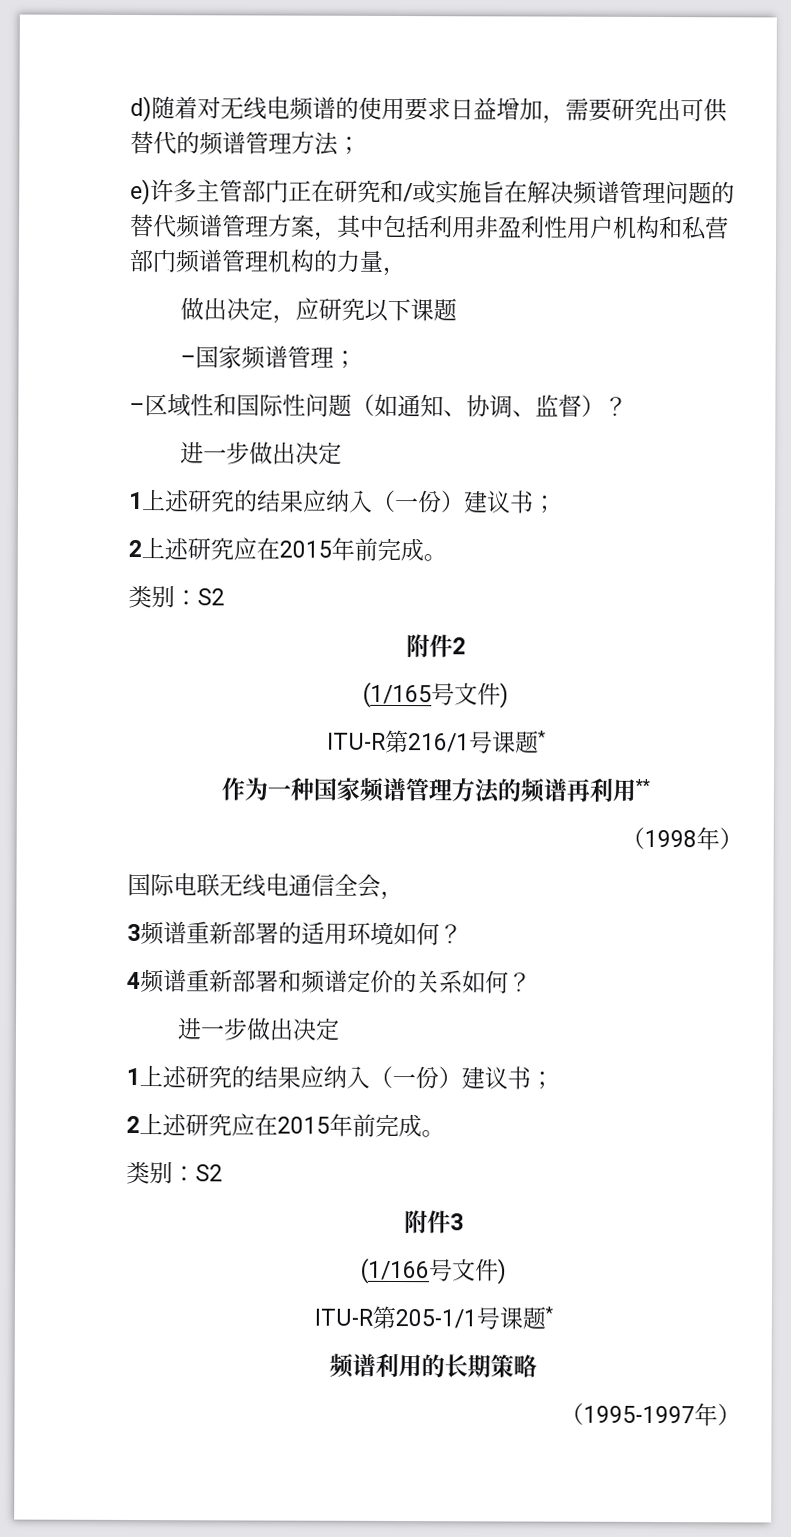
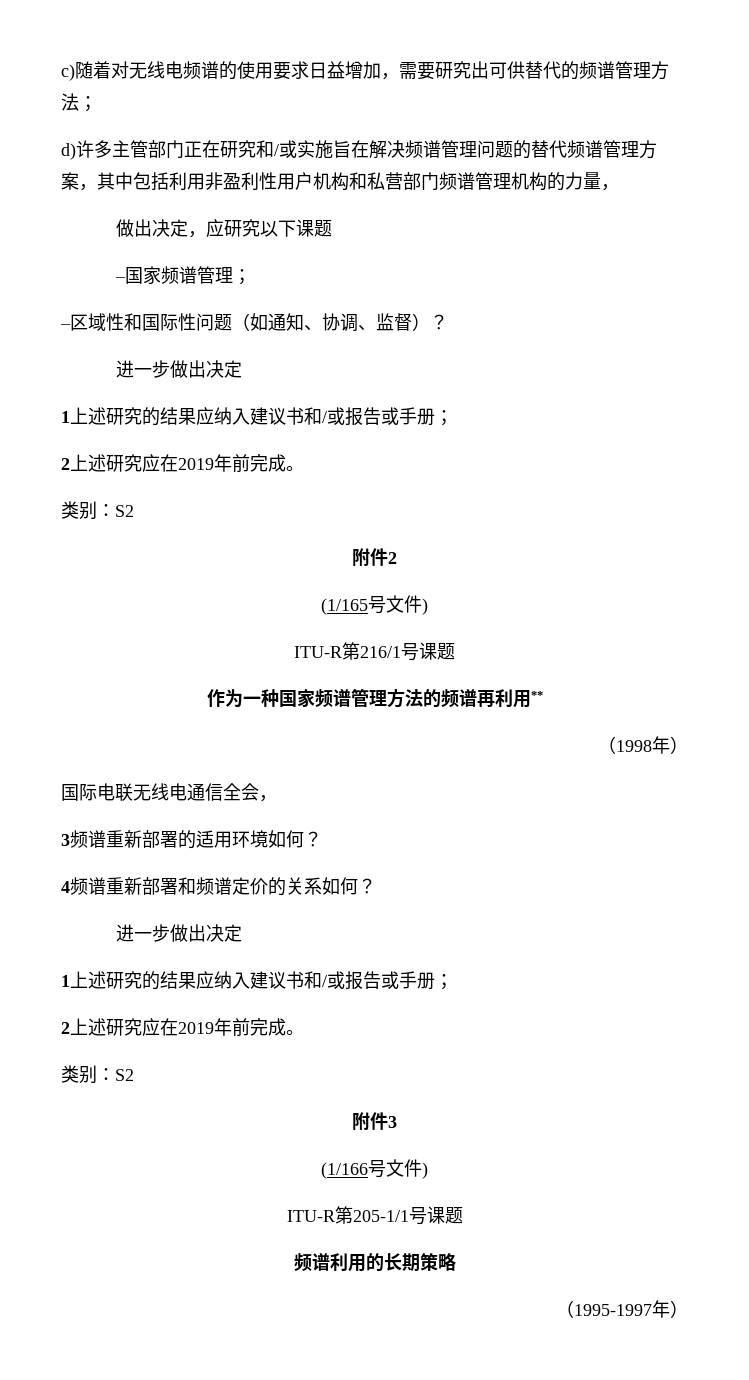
- d)随着对无线电频谱的使用要求日益增加，需要研究出可供替代的频谱管理方法；
+ c)随着对无线电频谱的使用要求日益增加，需要研究出可供替代的频谱管理方法；
- e)许多主管部门正在研究和/或实施旨在解决频谱管理问题的替代频谱管理方案，其中包括利用非盈利性用户机构和私营部门频谱管理机构的力量，
+ d)许多主管部门正在研究和/或实施旨在解决频谱管理问题的替代频谱管理方案，其中包括利用非盈利性用户机构和私营部门频谱管理机构的力量，
  –区域性和国际性问题（如通知、协调、监督）？
  进一步做出决定
- 1上述研究的结果应纳入（一份）建议书；
- 2上述研究应在2015年前完成。
+ 1上述研究的结果应纳入建议书和/或报告或手册；
+ 2上述研究应在2019年前完成。
- ITU-R第216/1号课题*
+ ITU-R第216/1号课题
  4频谱重新部署和频谱定价的关系如何？
  进一步做出决定
- 1上述研究的结果应纳入（一份）建议书；
- 2上述研究应在2015年前完成。
+ 1上述研究的结果应纳入建议书和/或报告或手册；
+ 2上述研究应在2019年前完成。
- ITU-R第205-1/1号课题*
+ ITU-R第205-1/1号课题

